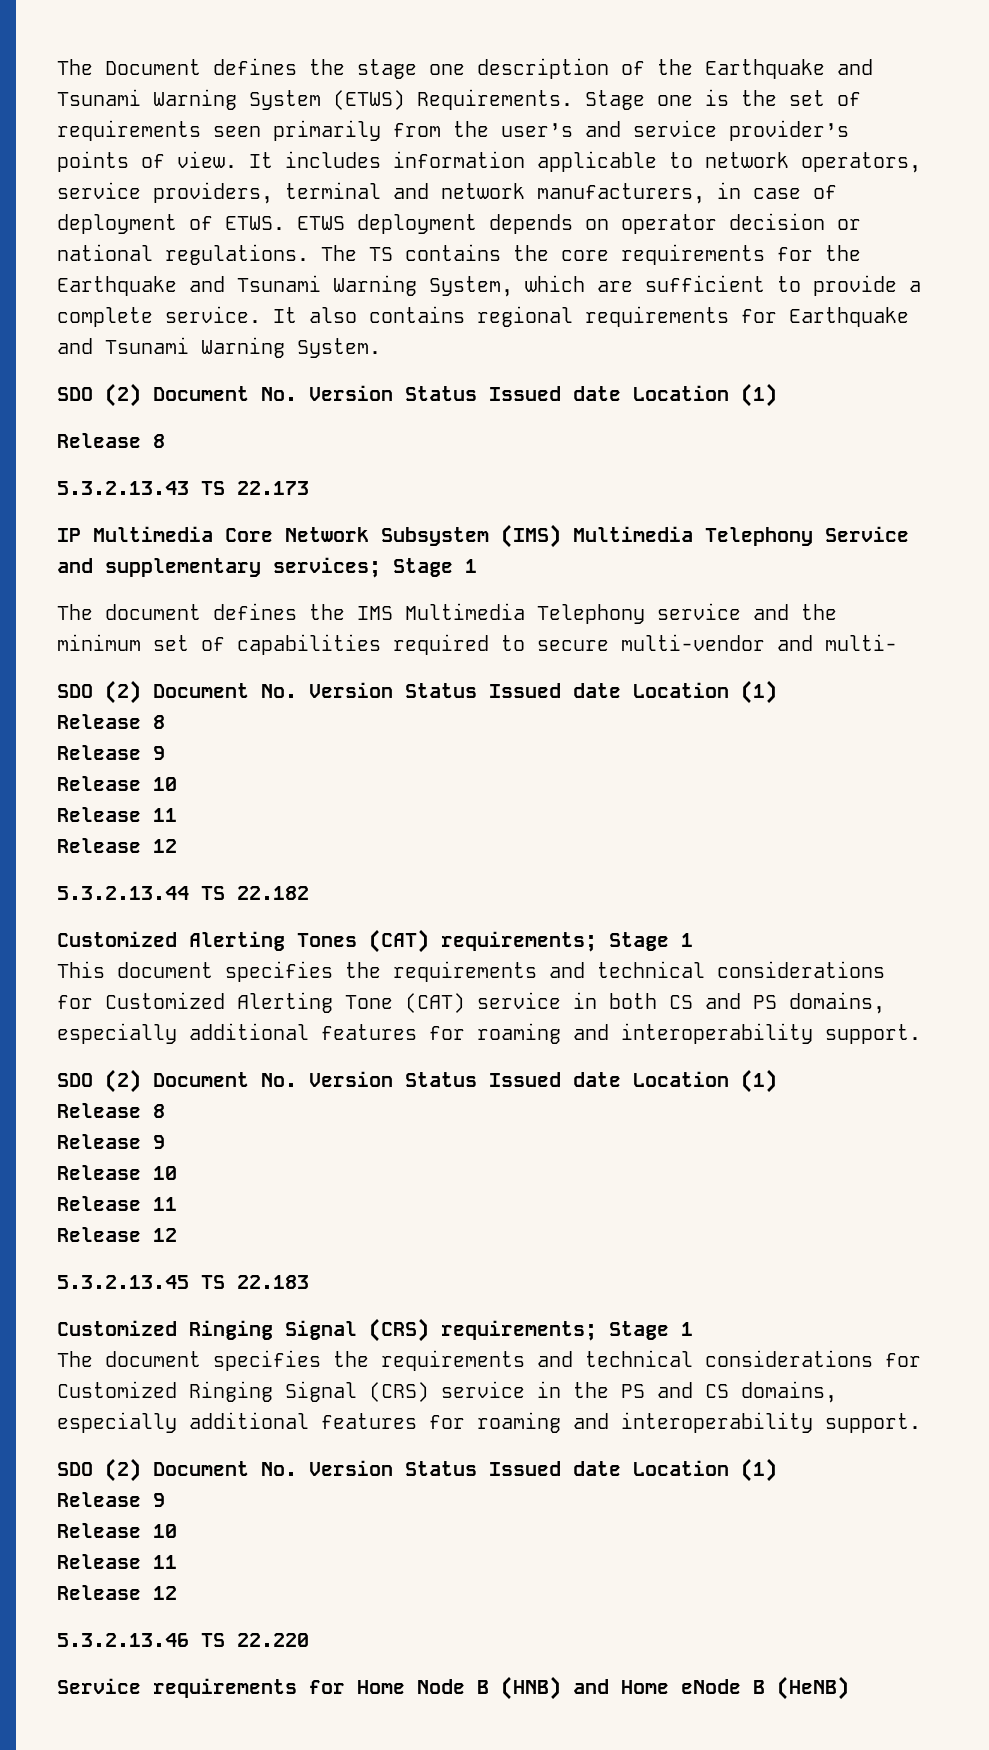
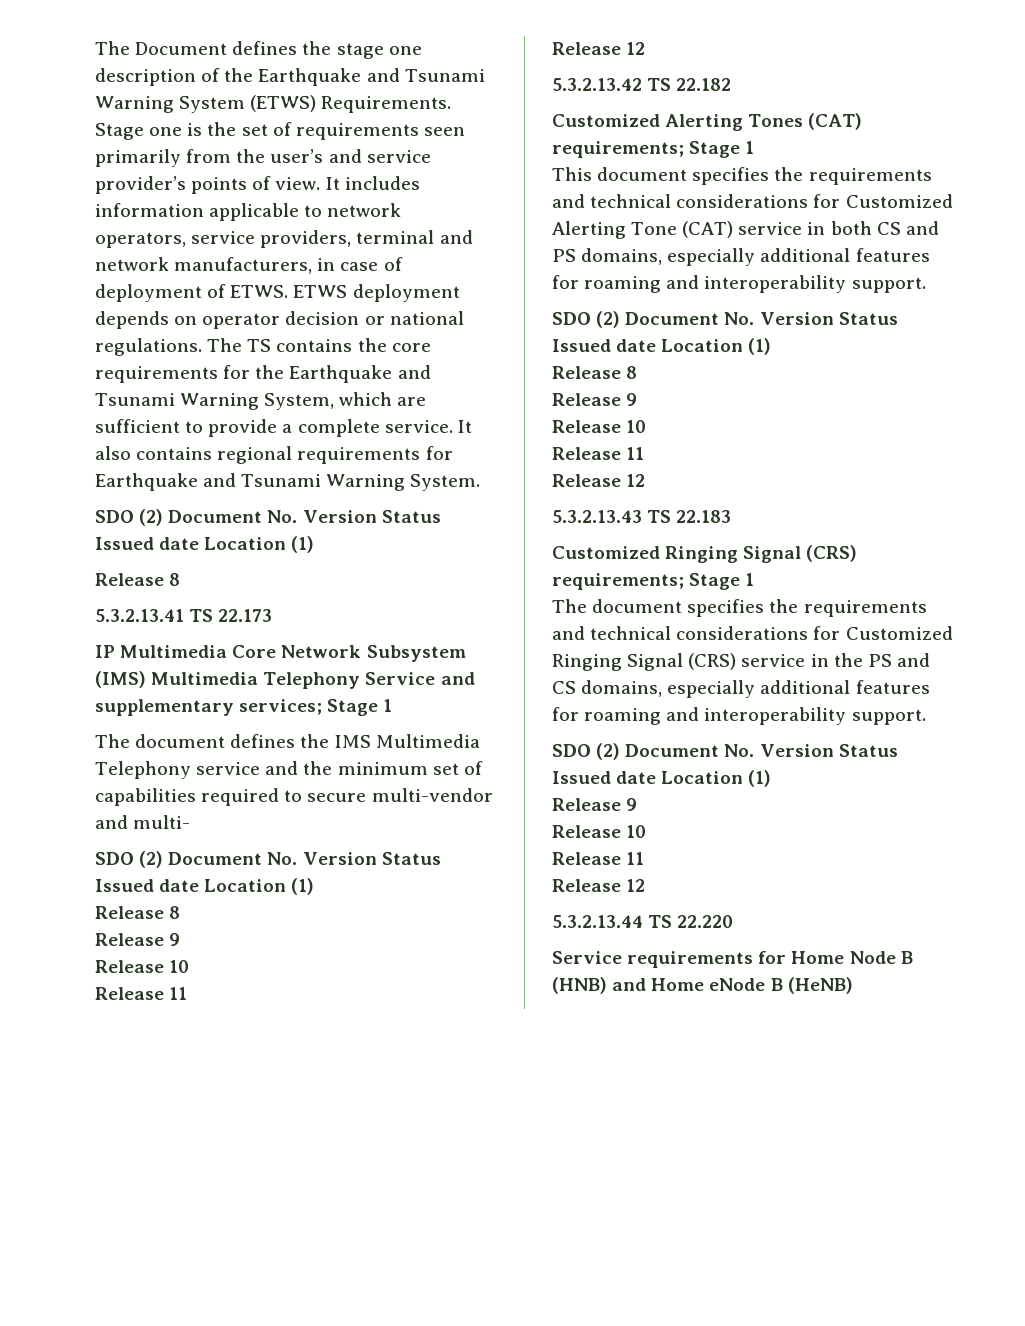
- 5.3.2.13.43 TS 22.173
+ 5.3.2.13.41 TS 22.173
- 5.3.2.13.44 TS 22.182
+ 5.3.2.13.42 TS 22.182
- 5.3.2.13.45 TS 22.183
+ 5.3.2.13.43 TS 22.183
- 5.3.2.13.46 TS 22.220
+ 5.3.2.13.44 TS 22.220

